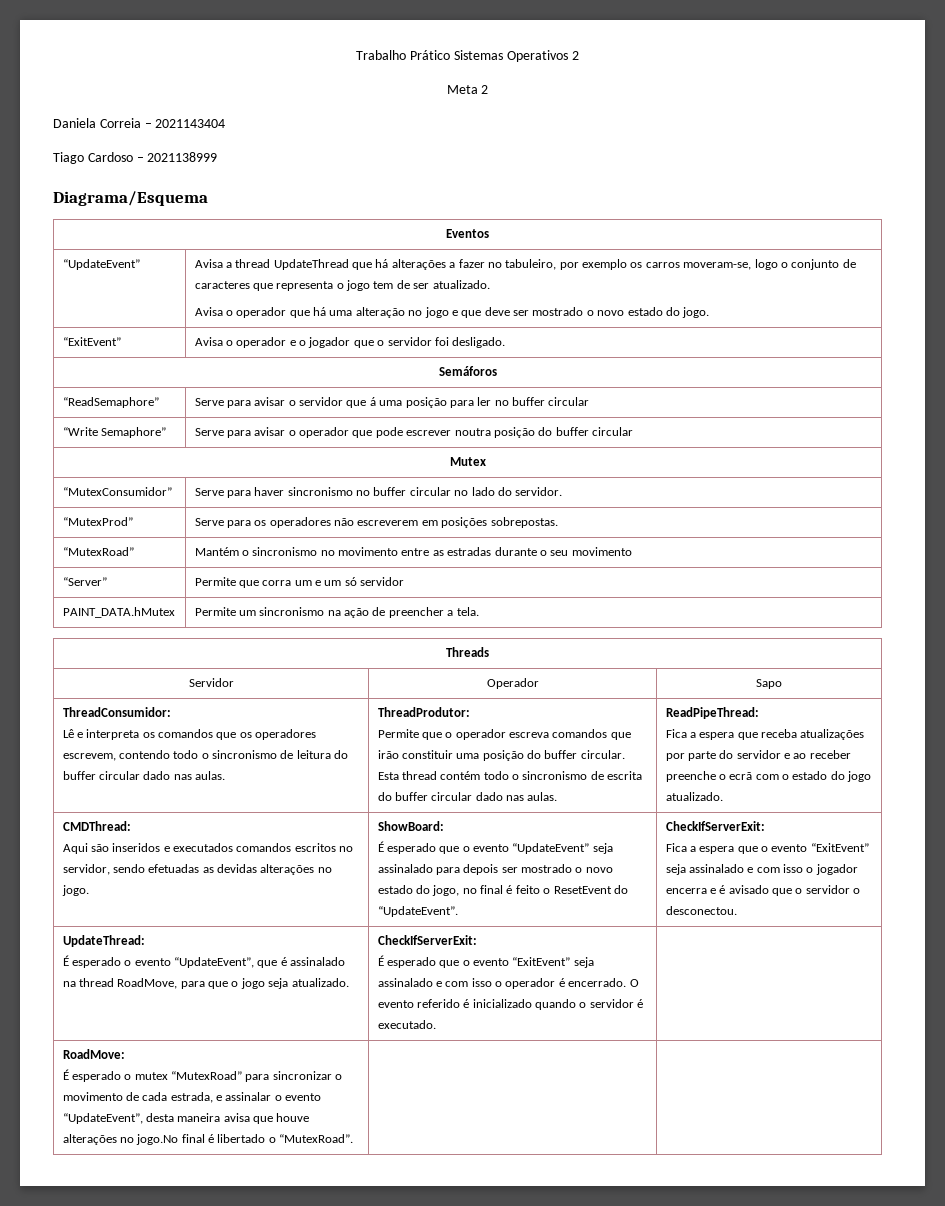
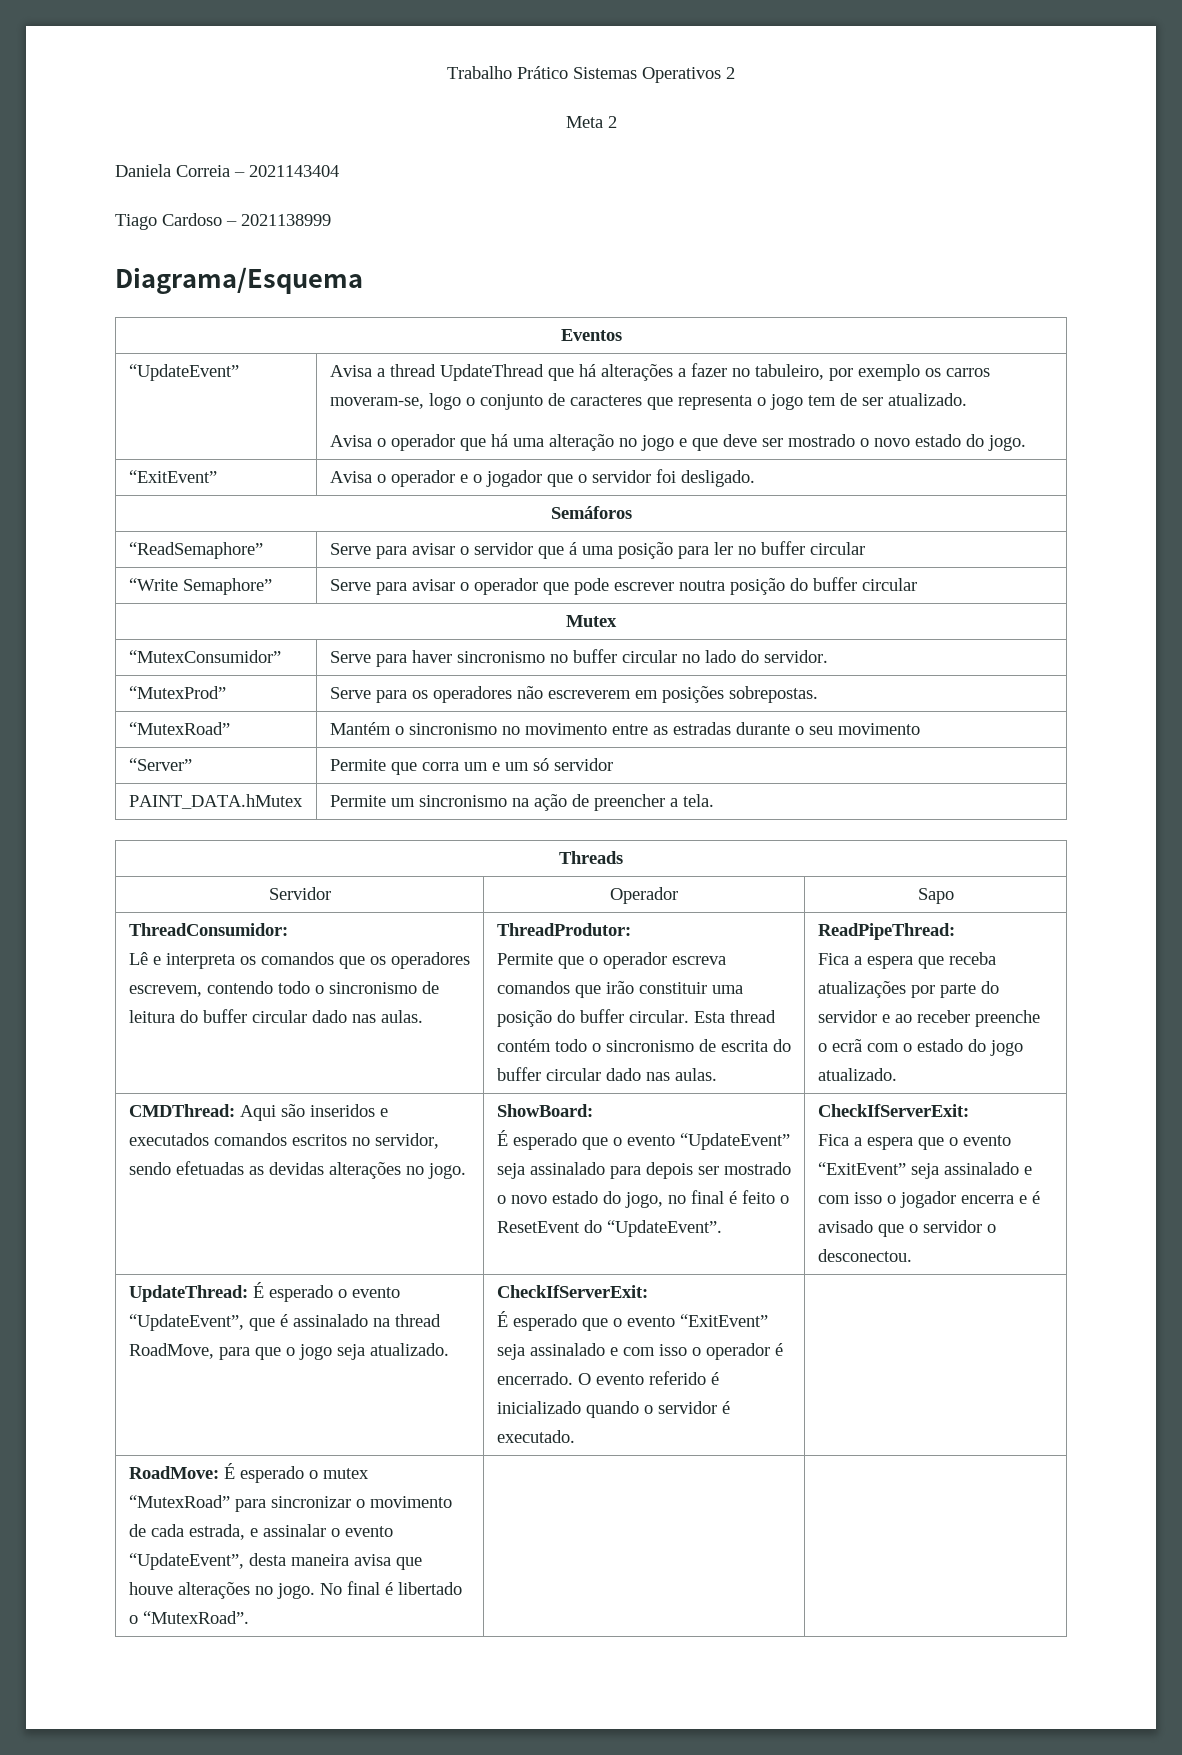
- CMDThread:
- Aqui são inseridos e executados comandos escritos no servidor, sendo efetuadas as devidas alterações no jogo.
+ CMDThread: Aqui são inseridos e executados comandos escritos no servidor, sendo efetuadas as devidas alterações no jogo.
- UpdateThread:
- É esperado o evento “UpdateEvent”, que é assinalado na thread RoadMove, para que o jogo seja atualizado.
+ UpdateThread: É esperado o evento “UpdateEvent”, que é assinalado na thread RoadMove, para que o jogo seja atualizado.
- RoadMove:
- É esperado o mutex “MutexRoad” para sincronizar o movimento de cada estrada, e assinalar o evento “UpdateEvent”, desta maneira avisa que houve alterações no jogo.No final é libertado o “MutexRoad”. | |
+ RoadMove: É esperado o mutex “MutexRoad” para sincronizar o movimento de cada estrada, e assinalar o evento “UpdateEvent”, desta maneira avisa que houve alterações no jogo. No final é libertado o “MutexRoad”. | |

